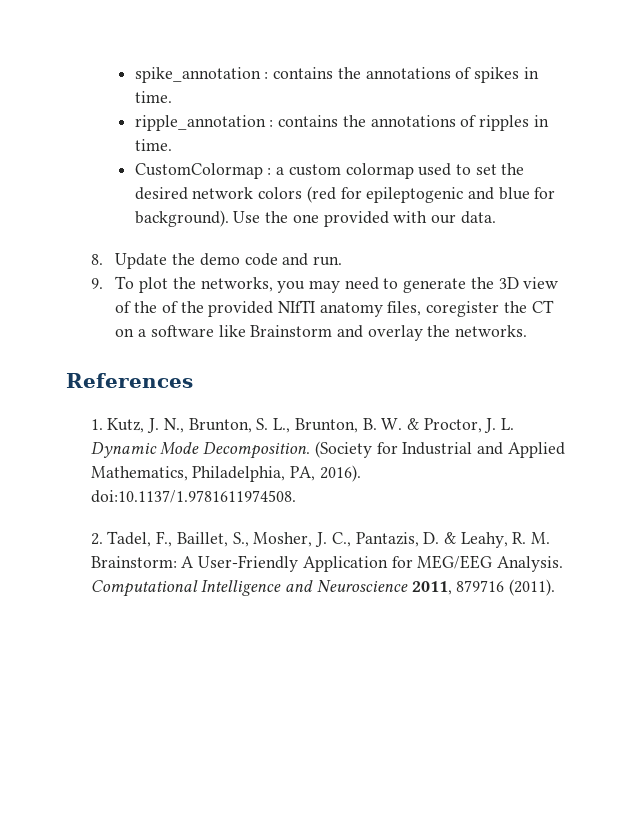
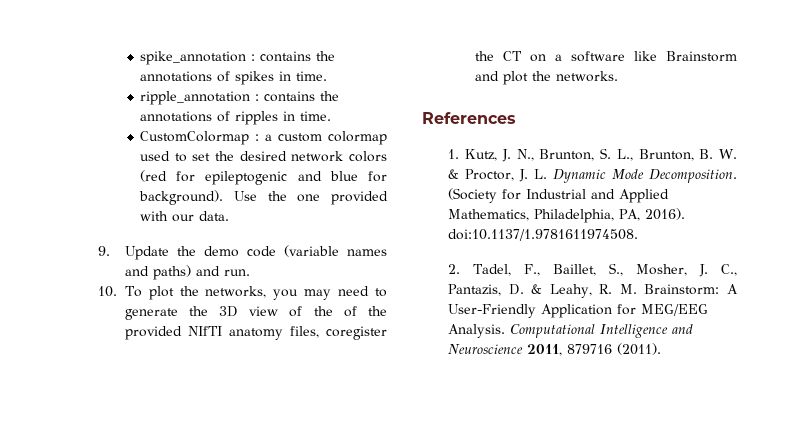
- 8. Update the demo code and run.
+ 9. Update the demo code (variable names and paths) and run.
- 9. To plot the networks, you may need to generate the 3D view of the of the provided NIfTI anatomy files, coregister the CT on a software like Brainstorm and overlay the networks.
+ 10. To plot the networks, you may need to generate the 3D view of the of the provided NIfTI anatomy files, coregister the CT on a software like Brainstorm and plot the networks.

